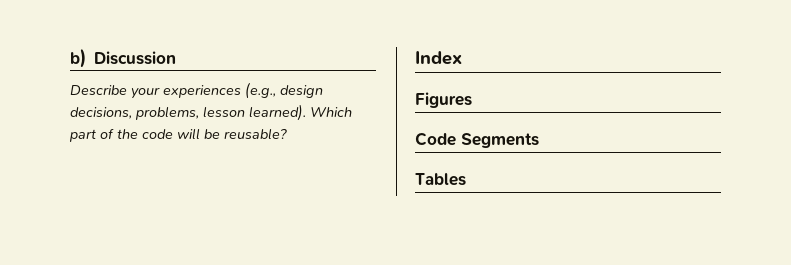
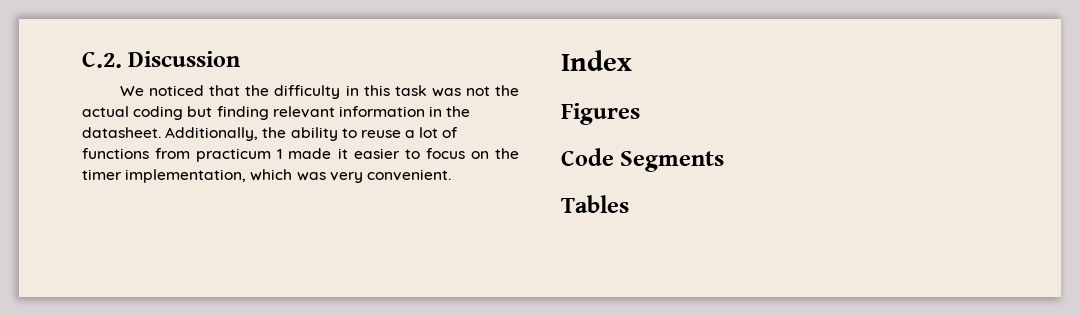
- b) Discussion
+ C.2. Discussion
- Describe your experiences (e.g., design decisions, problems, lesson learned). Which part of the code will be reusable?
+ We noticed that the difficulty in this task was not the actual coding but finding relevant information in the datasheet. Additionally, the ability to reuse a lot of functions from practicum 1 made it easier to focus on the timer implementation, which was very convenient.

